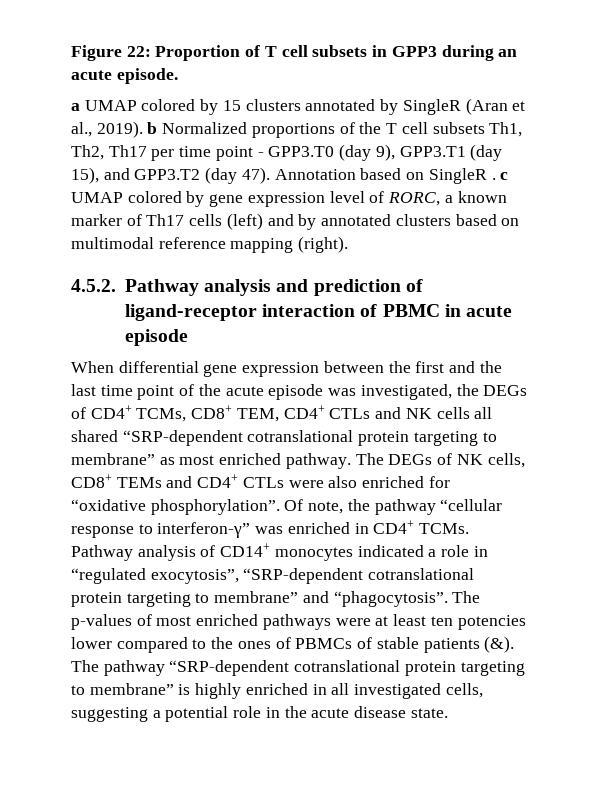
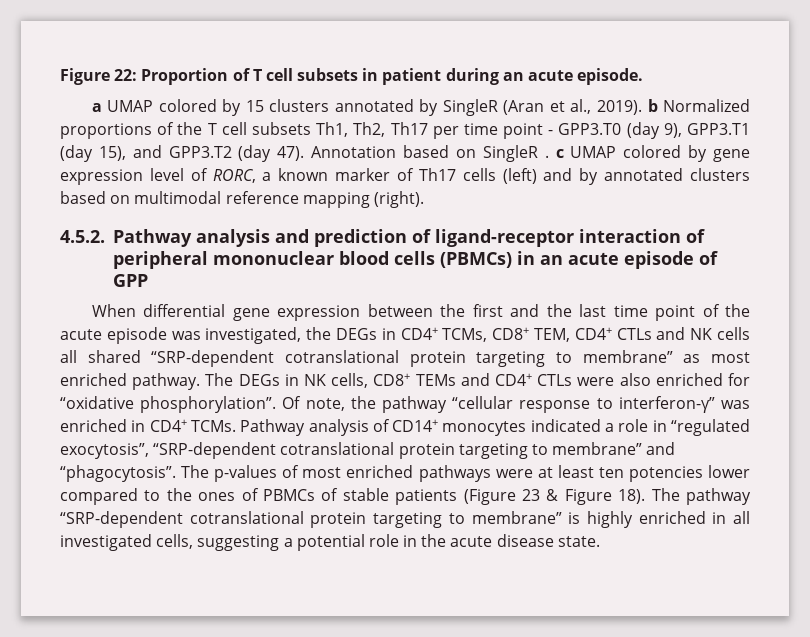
- Figure 22: Proportion of T cell subsets in GPP3 during an acute episode.
+ Figure 22: Proportion of T cell subsets in patient during an acute episode.
- 4.5.2. Pathway analysis and prediction of ligand-receptor interaction of PBMC in acute episode
+ 4.5.2. Pathway analysis and prediction of ligand-receptor interaction of peripheral mononuclear blood cells (PBMCs) in an acute episode of GPP
- When differential gene expression between the first and the last time point of the acute episode was investigated, the DEGs of CD4+ TCMs, CD8+ TEM, CD4+ CTLs and NK cells all shared “SRP-dependent cotranslational protein targeting to membrane” as most enriched pathway.
+ When differential gene expression between the first and the last time point of the acute episode was investigated, the DEGs in CD4+ TCMs, CD8+ TEM, CD4+ CTLs and NK cells all shared “SRP-dependent cotranslational protein targeting to membrane” as most enriched pathway.
- The DEGs of NK cells, CD8+ TEMs and CD4+ CTLs were also enriched for “oxidative phosphorylation”.
+ The DEGs in NK cells, CD8+ TEMs and CD4+ CTLs were also enriched for “oxidative phosphorylation”.
- The p-values of most enriched pathways were at least ten potencies lower compared to the ones of PBMCs of stable patients (&).
+ The p-values of most enriched pathways were at least ten potencies lower compared to the ones of PBMCs of stable patients (Figure 23 & Figure 18).

